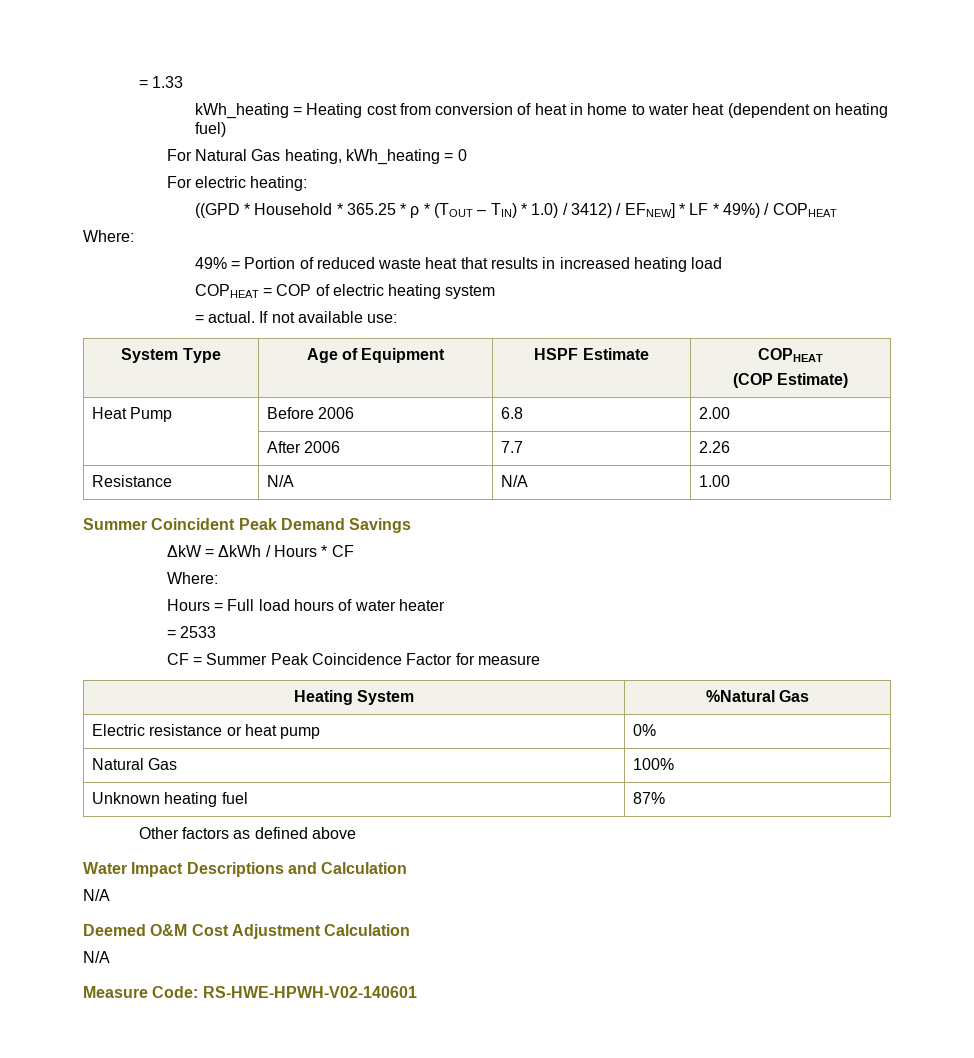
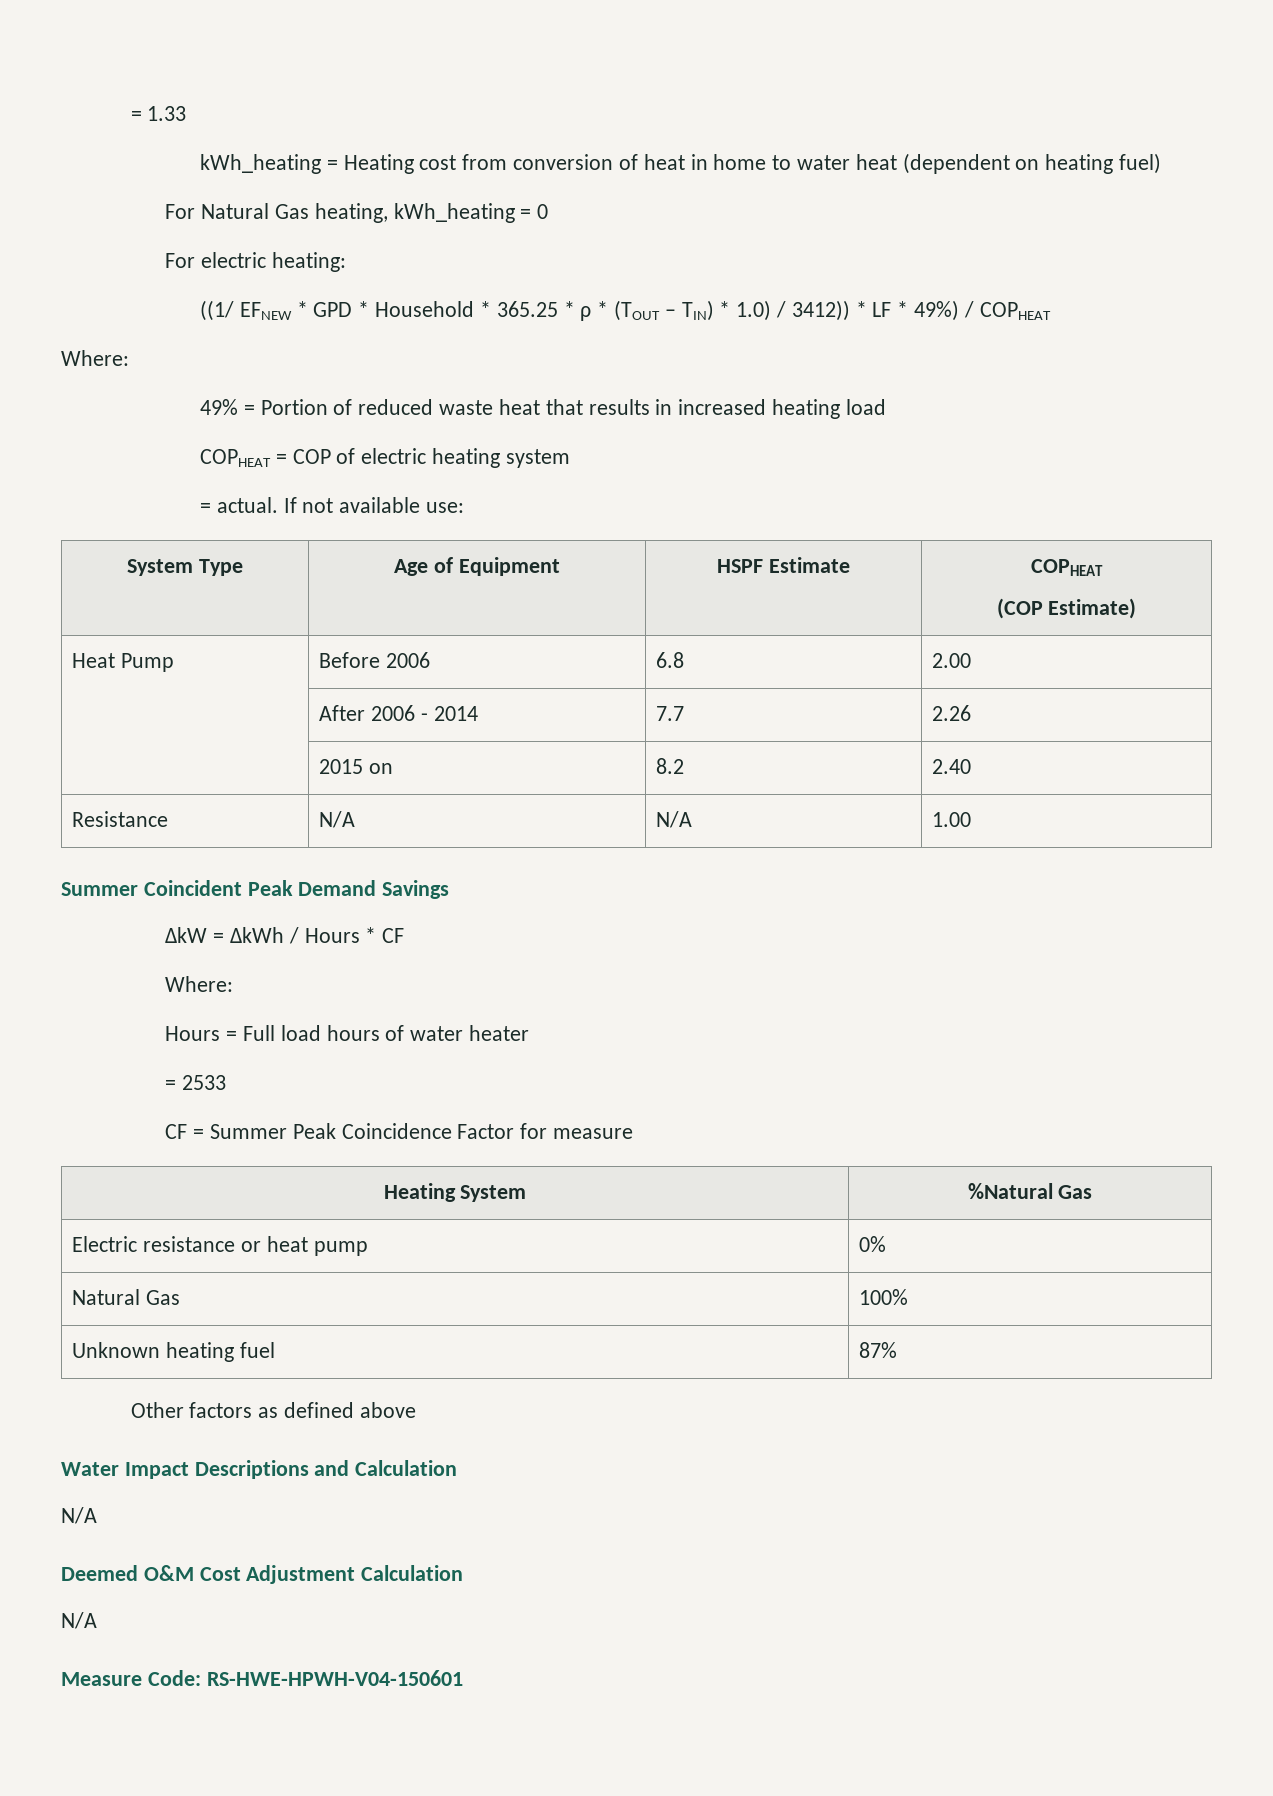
- ((GPD * Household * 365.25 * ρ * (TOUT – TIN) * 1.0) / 3412) / EFNEW] * LF * 49%) / COPHEAT
+ ((1/ EFNEW * GPD * Household * 365.25 * ρ * (TOUT – TIN) * 1.0) / 3412)) * LF * 49%) / COPHEAT
- | After 2006 | 7.7 | 2.26
+ | After 2006 - 2014 | 7.7 | 2.26
+ | 2015 on | 8.2 | 2.40
- Measure Code: RS-HWE-HPWH-V02-140601
+ Measure Code: RS-HWE-HPWH-V04-150601

